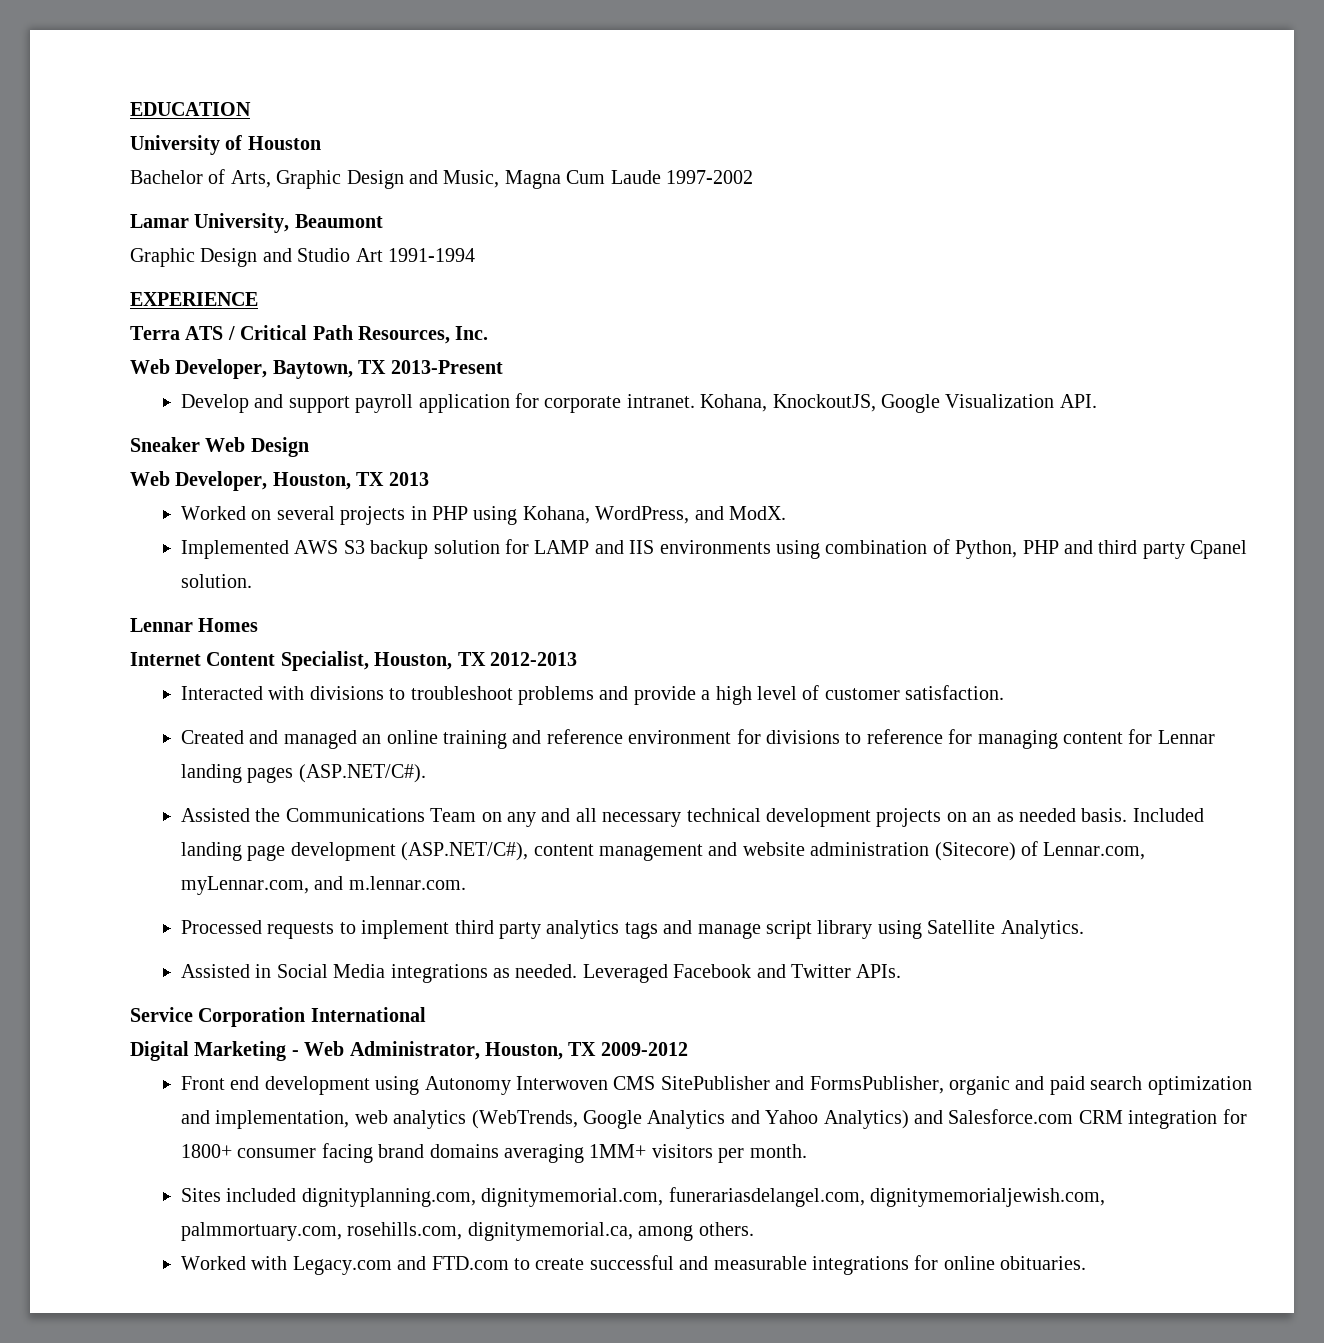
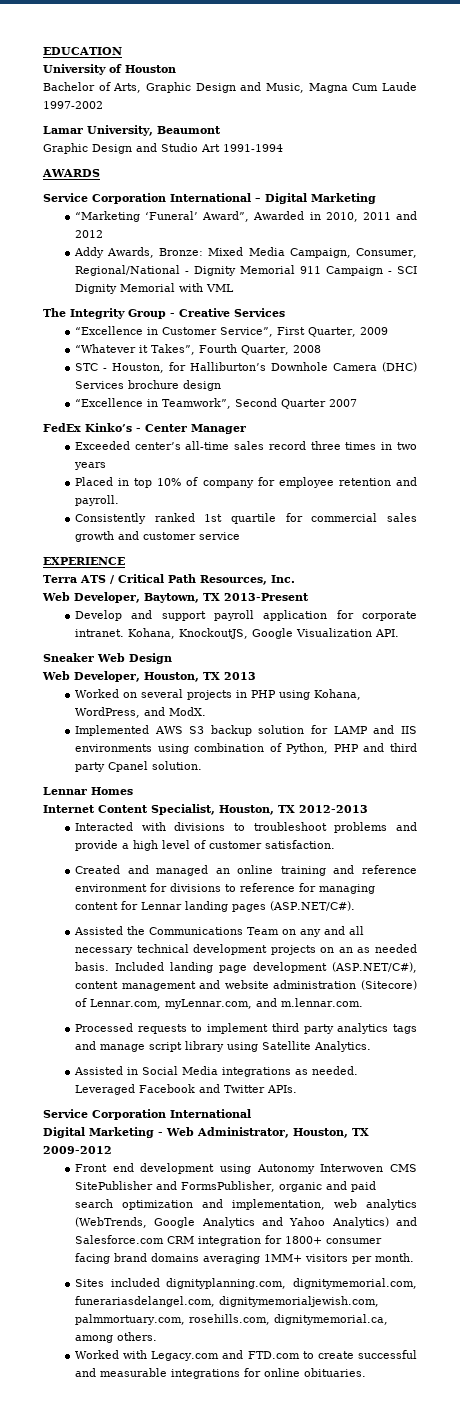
+ AWARDS
+ Service Corporation International – Digital Marketing
+ “Marketing ‘Funeral’ Award”, Awarded in 2010, 2011 and 2012
+ Addy Awards, Bronze: Mixed Media Campaign, Consumer, Regional/National - Dignity Memorial 911 Campaign - SCI Dignity Memorial with VML
+ The Integrity Group - Creative Services
+ “Excellence in Customer Service”, First Quarter, 2009
+ “Whatever it Takes”, Fourth Quarter, 2008
+ STC - Houston, for Halliburton’s Downhole Camera (DHC) Services brochure design
+ “Excellence in Teamwork”, Second Quarter 2007
+ FedEx Kinko’s - Center Manager
+ Exceeded center’s all-time sales record three times in two years
+ Placed in top 10% of company for employee retention and payroll.
+ Consistently ranked 1st quartile for commercial sales growth and customer service

